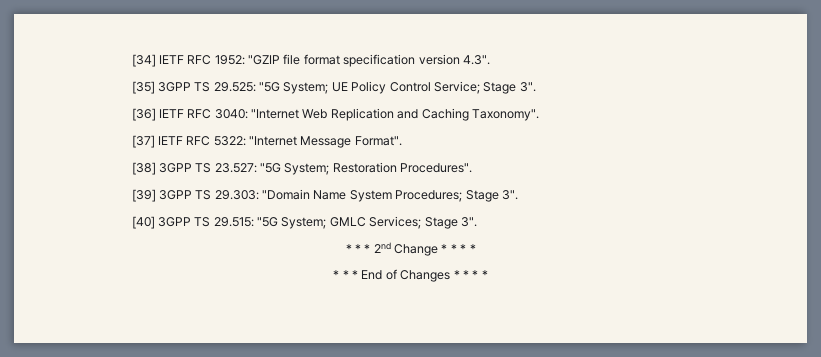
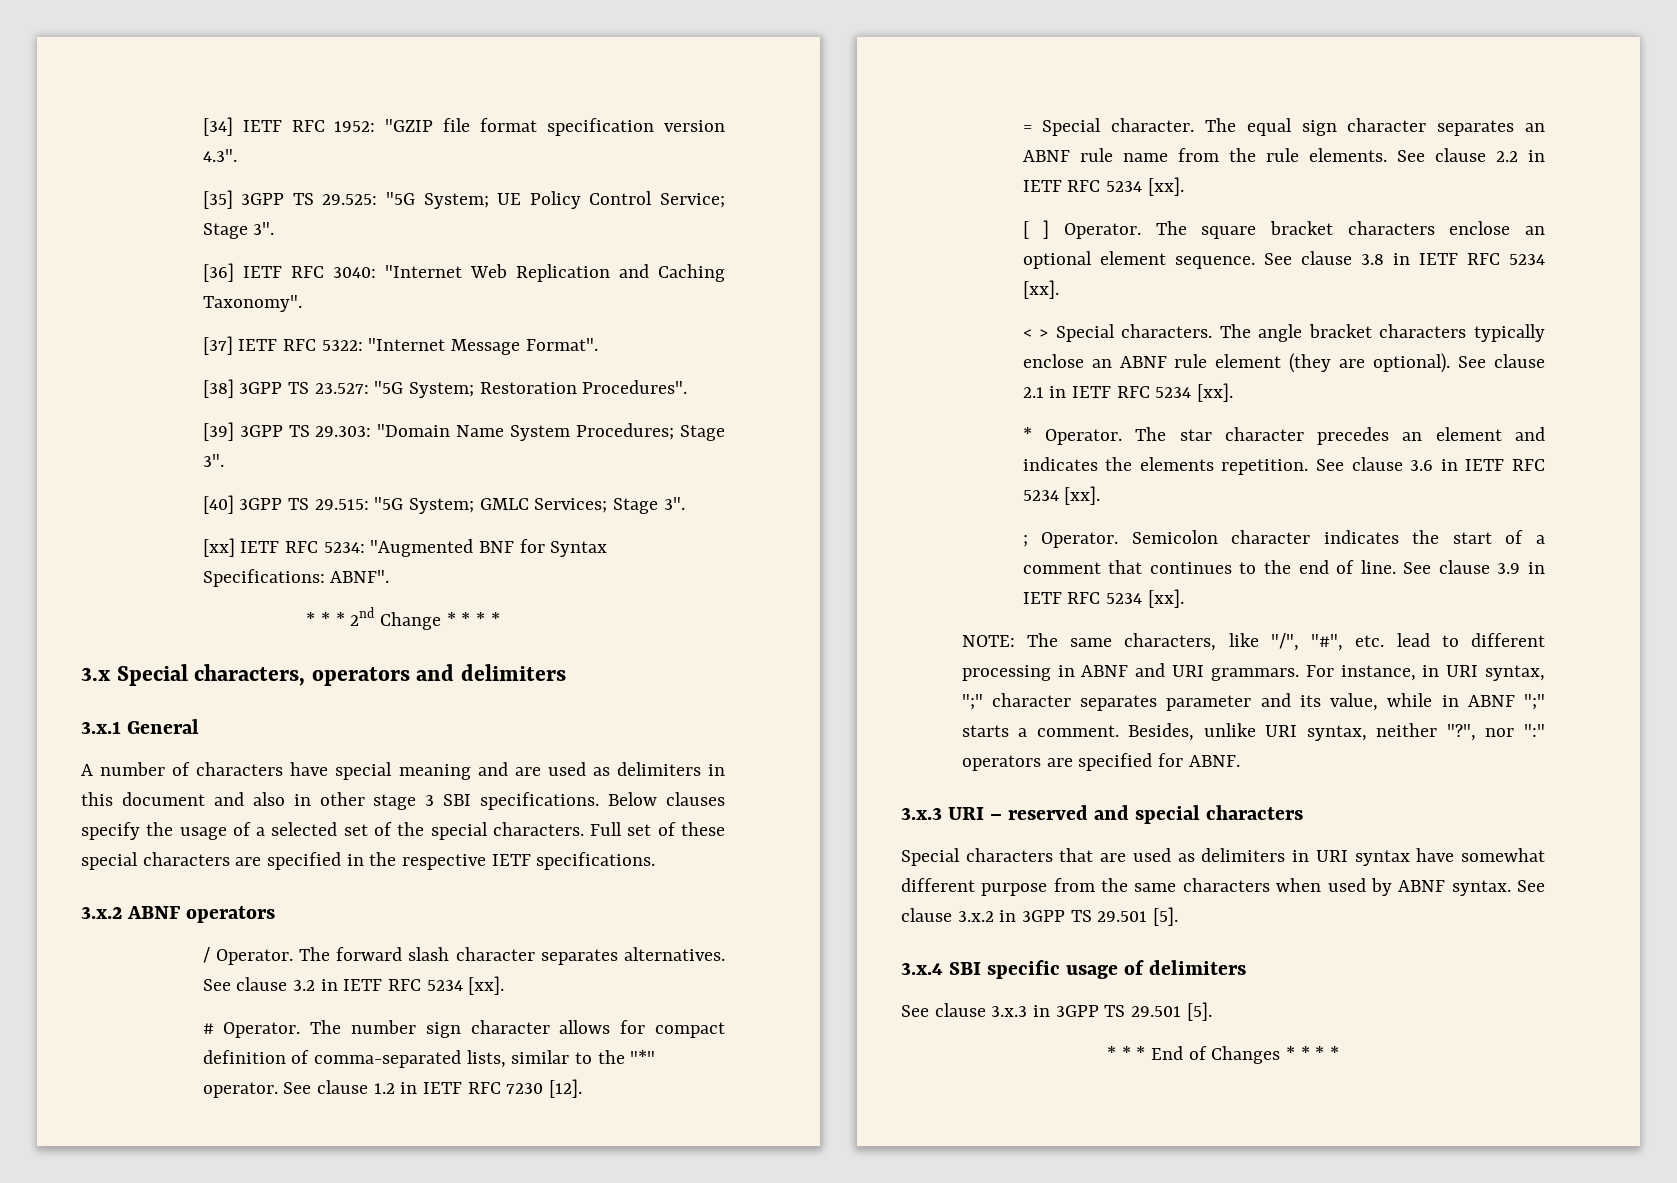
+ [xx] IETF RFC 5234: "Augmented BNF for Syntax Specifications: ABNF".
+ 3.x Special characters, operators and delimiters
+ 3.x.1 General
+ A number of characters have special meaning and are used as delimiters in this document and also in other stage 3 SBI specifications. Below clauses specify the usage of a selected set of the special characters. Full set of these special characters are specified in the respective IETF specifications.
+ 3.x.2 ABNF operators
+ / Operator. The forward slash character separates alternatives. See clause 3.2 in IETF RFC 5234 [xx].
+ # Operator. The number sign character allows for compact definition of comma-separated lists, similar to the "*" operator. See clause 1.2 in IETF RFC 7230 [12].
+ = Special character. The equal sign character separates an ABNF rule name from the rule elements. See clause 2.2 in IETF RFC 5234 [xx].
+ [ ] Operator. The square bracket characters enclose an optional element sequence. See clause 3.8 in IETF RFC 5234 [xx].
+ < > Special characters. The angle bracket characters typically enclose an ABNF rule element (they are optional). See clause 2.1 in IETF RFC 5234 [xx].
+ * Operator. The star character precedes an element and indicates the elements repetition. See clause 3.6 in IETF RFC 5234 [xx].
+ ; Operator. Semicolon character indicates the start of a comment that continues to the end of line. See clause 3.9 in IETF RFC 5234 [xx].
+ NOTE: The same characters, like "/", "#", etc. lead to different processing in ABNF and URI grammars. For instance, in URI syntax, ";" character separates parameter and its value, while in ABNF ";" starts a comment. Besides, unlike URI syntax, neither "?", nor ":" operators are specified for ABNF.
+ 3.x.3 URI – reserved and special characters
+ Special characters that are used as delimiters in URI syntax have somewhat different purpose from the same characters when used by ABNF syntax. See clause 3.x.2 in 3GPP TS 29.501 [5].
+ 3.x.4 SBI specific usage of delimiters
+ See clause 3.x.3 in 3GPP TS 29.501 [5].

